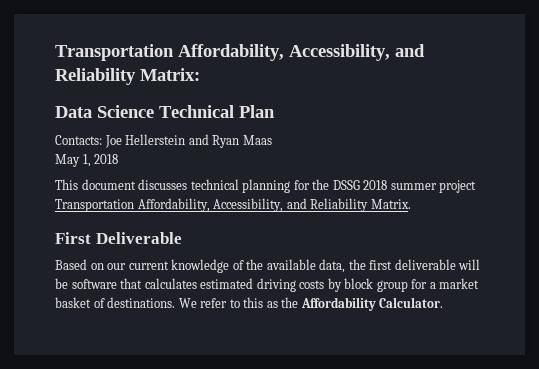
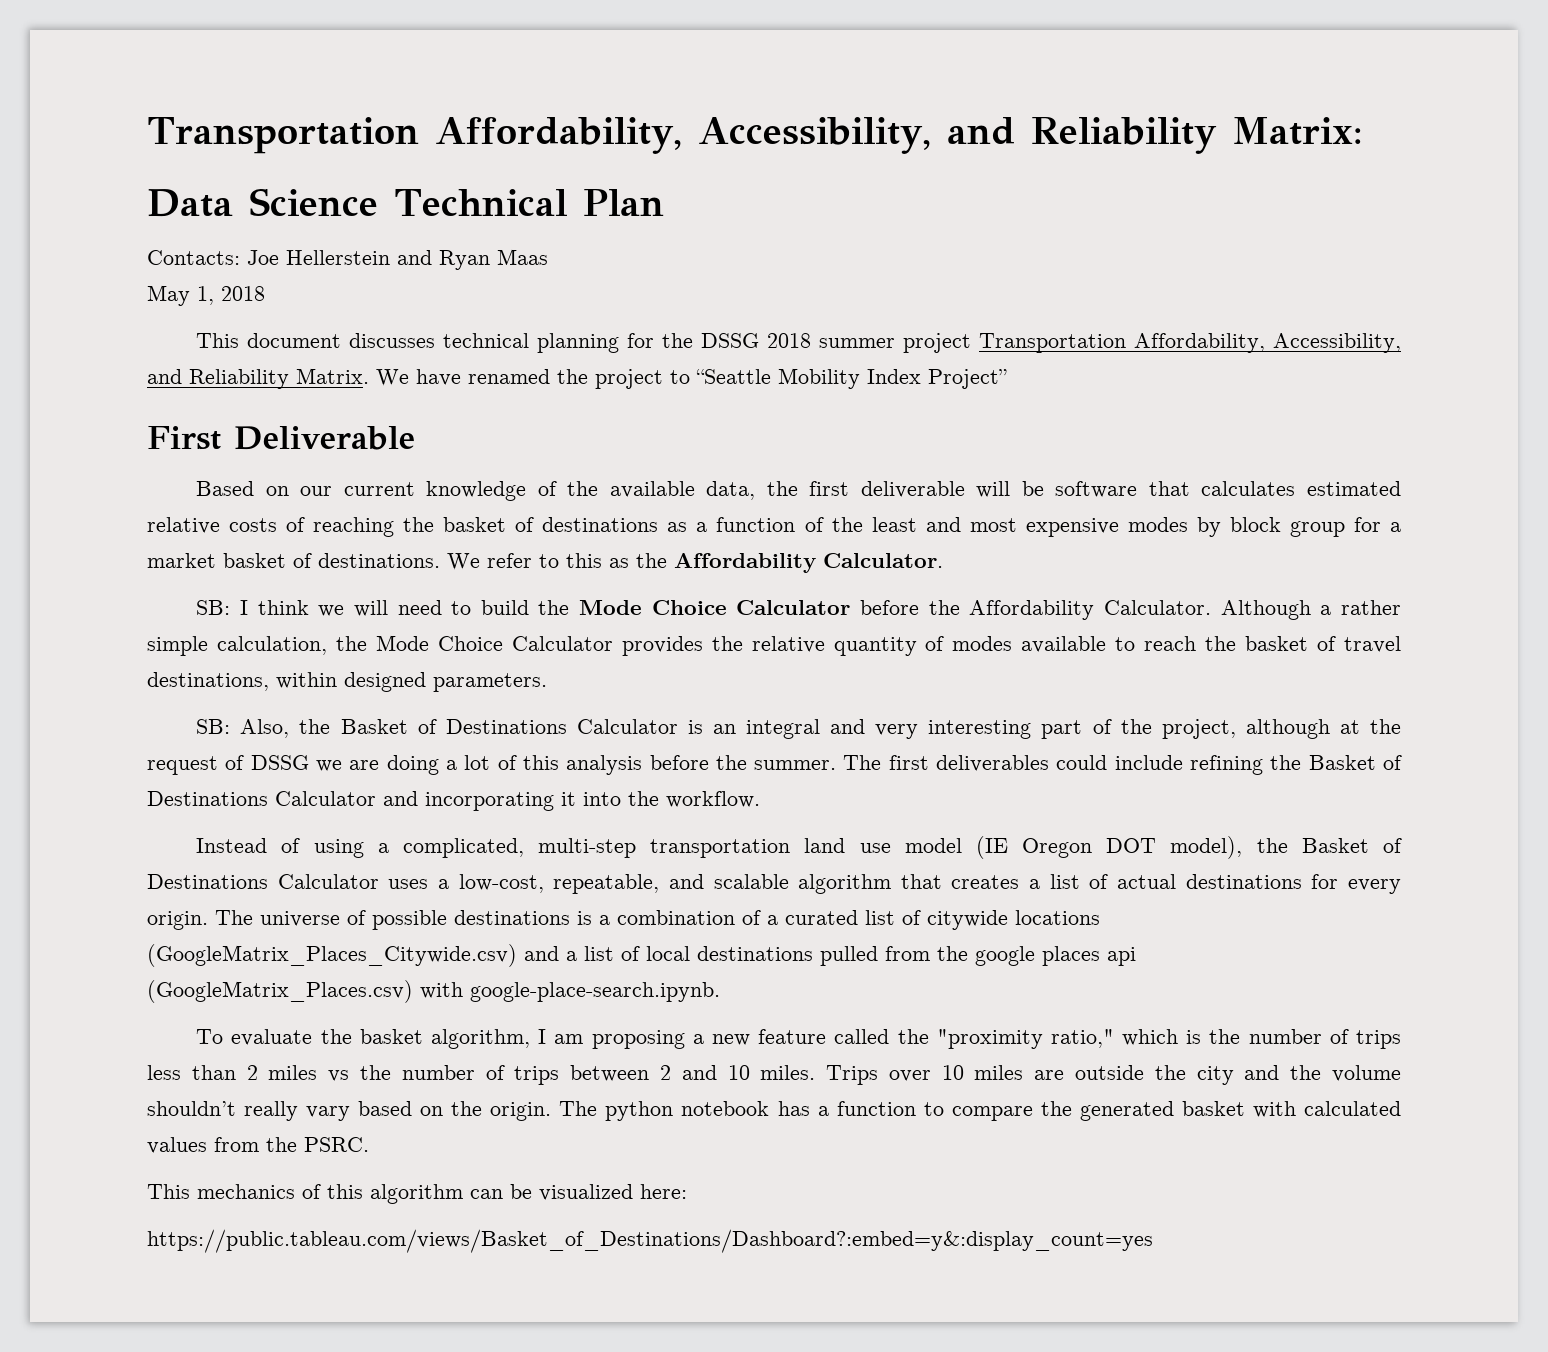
+ We have renamed the project to “Seattle Mobility Index Project”
- Based on our current knowledge of the available data, the first deliverable will be software that calculates estimated driving costs by block group for a market basket of destinations.
+ Based on our current knowledge of the available data, the first deliverable will be software that calculates estimated relative costs of reaching the basket of destinations as a function of the least and most expensive modes by block group for a market basket of destinations.
+ SB: I think we will need to build the Mode Choice Calculator before the Affordability Calculator. Although a rather simple calculation, the Mode Choice Calculator provides the relative quantity of modes available to reach the basket of travel destinations, within designed parameters.
+ SB: Also, the Basket of Destinations Calculator is an integral and very interesting part of the project, although at the request of DSSG we are doing a lot of this analysis before the summer. The first deliverables could include refining the Basket of Destinations Calculator and incorporating it into the workflow.
+ Instead of using a complicated, multi-step transportation land use model (IE Oregon DOT model), the Basket of Destinations Calculator uses a low-cost, repeatable, and scalable algorithm that creates a list of actual destinations for every origin. The universe of possible destinations is a combination of a curated list of citywide locations (GoogleMatrix_Places_Citywide.csv) and a list of local destinations pulled from the google places api (GoogleMatrix_Places.csv) with google-place-search.ipynb.
+ To evaluate the basket algorithm, I am proposing a new feature called the "proximity ratio," which is the number of trips less than 2 miles vs the number of trips between 2 and 10 miles. Trips over 10 miles are outside the city and the volume shouldn’t really vary based on the origin. The python notebook has a function to compare the generated basket with calculated values from the PSRC.
+ This mechanics of this algorithm can be visualized here:
+ https://public.tableau.com/views/Basket_of_Destinations/Dashboard?:embed=y&:display_count=yes

